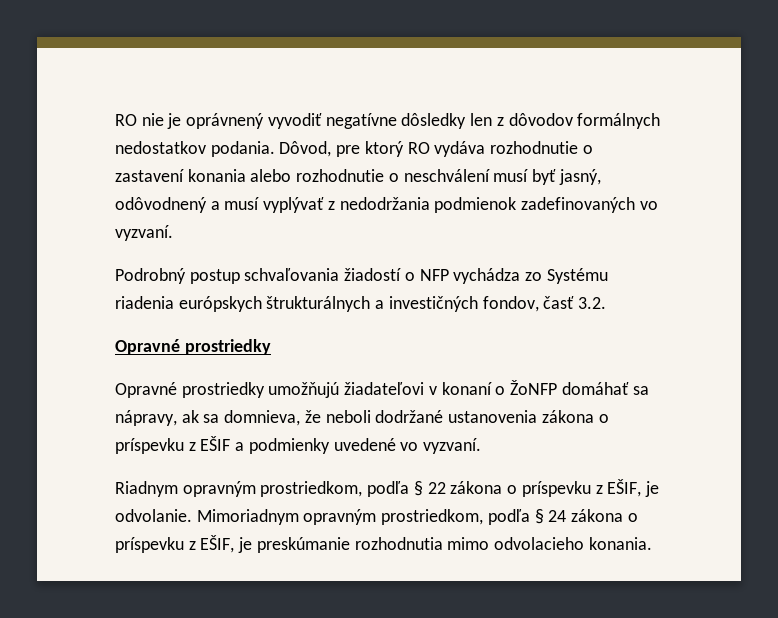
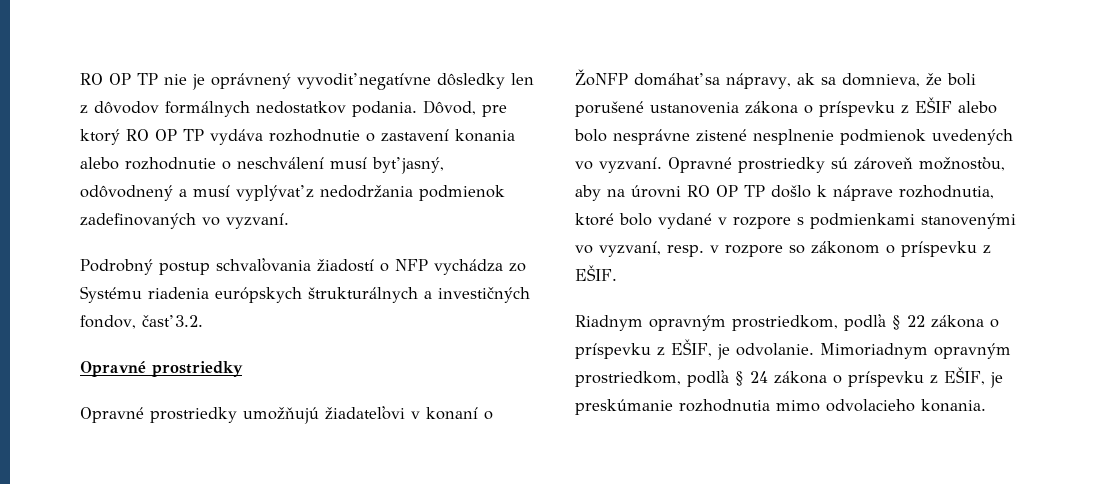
- RO nie je oprávnený vyvodiť negatívne dôsledky len z dôvodov formálnych nedostatkov podania.
+ RO OP TP nie je oprávnený vyvodiť negatívne dôsledky len z dôvodov formálnych nedostatkov podania.
- Dôvod, pre ktorý RO vydáva rozhodnutie o zastavení konania alebo rozhodnutie o neschválení musí byť jasný, odôvodnený a musí vyplývať z nedodržania podmienok zadefinovaných vo vyzvaní.
+ Dôvod, pre ktorý RO OP TP vydáva rozhodnutie o zastavení konania alebo rozhodnutie o neschválení musí byť jasný, odôvodnený a musí vyplývať z nedodržania podmienok zadefinovaných vo vyzvaní.
- Opravné prostriedky umožňujú žiadateľovi v konaní o ŽoNFP domáhať sa nápravy, ak sa domnieva, že neboli dodržané ustanovenia zákona o príspevku z EŠIF a podmienky uvedené vo vyzvaní.
+ Opravné prostriedky umožňujú žiadateľovi v konaní o ŽoNFP domáhať sa nápravy, ak sa domnieva, že boli porušené ustanovenia zákona o príspevku z EŠIF alebo bolo nesprávne zistené nesplnenie podmienok uvedených vo vyzvaní. Opravné prostriedky sú zároveň možnosťou, aby na úrovni RO OP TP došlo k náprave rozhodnutia, ktoré bolo vydané v rozpore s podmienkami stanovenými vo vyzvaní, resp. v rozpore so zákonom o príspevku z EŠIF.

